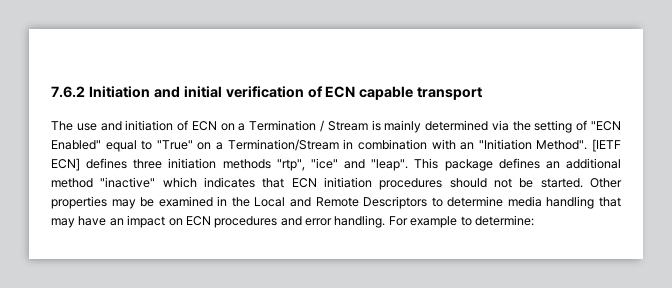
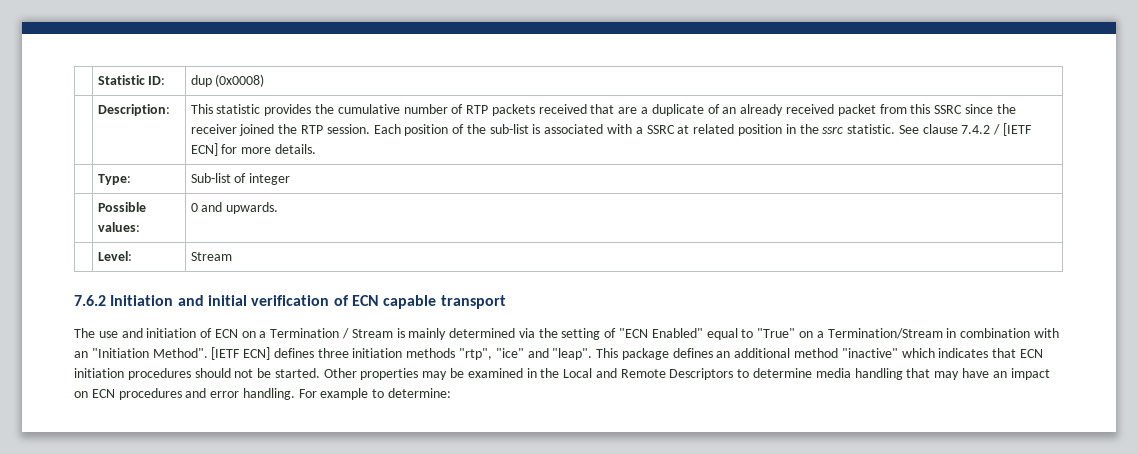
+ | Statistic ID: | dup (0x0008)
+ | Description: | This statistic provides the cumulative number of RTP packets received that are a duplicate of an already received packet from this SSRC since the receiver joined the RTP session. Each position of the sub-list is associated with a SSRC at related position in the ssrc statistic. See clause 7.4.2 / [IETF ECN] for more details.
+ | Type: | Sub-list of integer
+ | Possible values: | 0 and upwards.
+ | Level: | Stream

